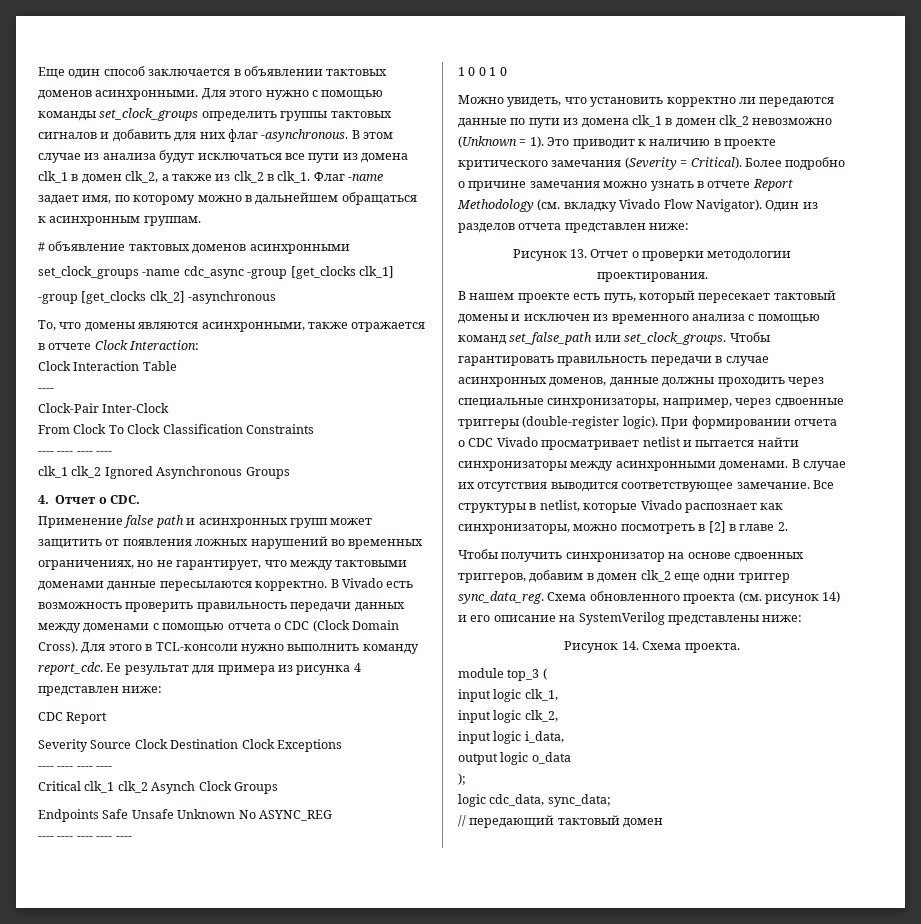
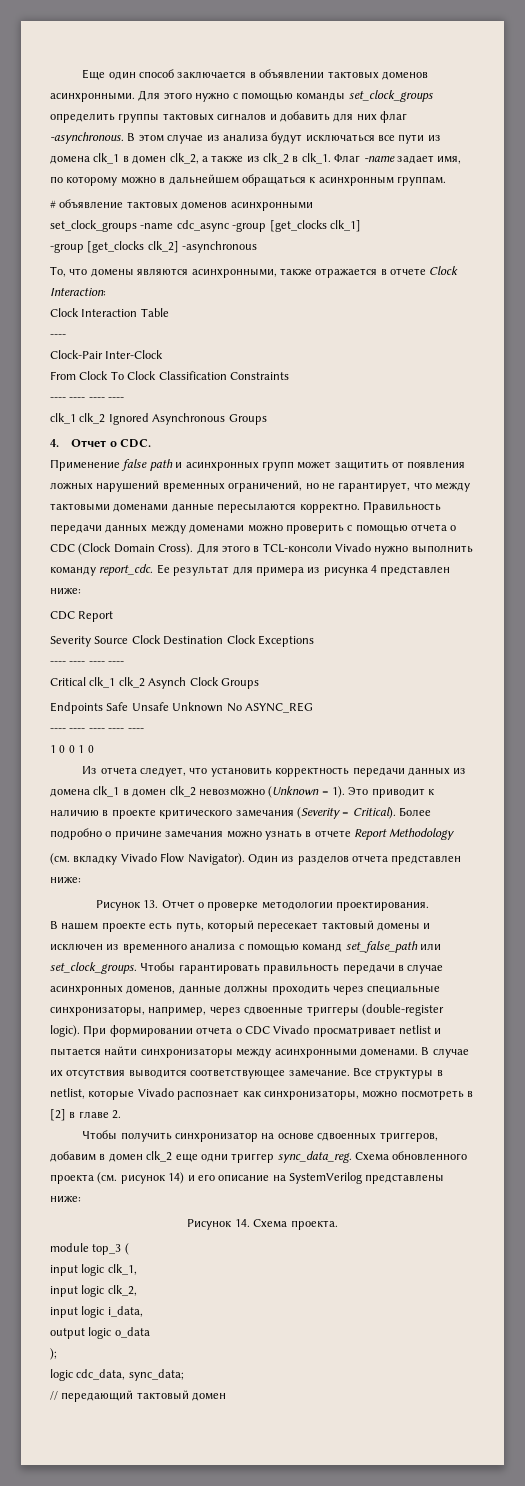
- Применение false path и асинхронных групп может защитить от появления ложных нарушений во временных ограничениях, но не гарантирует, что между тактовыми доменами данные пересылаются корректно.
+ Применение false path и асинхронных групп может защитить от появления ложных нарушений временных ограничений, но не гарантирует, что между тактовыми доменами данные пересылаются корректно.
- В Vivado есть возможность проверить правильность передачи данных между доменами с помощью отчета о CDC (Clock Domain Cross).
+ Правильность передачи данных между доменами можно проверить с помощью отчета о CDC (Clock Domain Cross).
- Для этого в TCL-консоли нужно выполнить команду report_cdc.
+ Для этого в TCL-консоли Vivado нужно выполнить команду report_cdc.
- Можно увидеть, что установить корректно ли передаются данные по пути из домена clk_1 в домен clk_2 невозможно (Unknown = 1).
+ Из отчета следует, что установить корректность передачи данных из домена clk_1 в домен clk_2 невозможно (Unknown = 1).
- Более подробно о причине замечания можно узнать в отчете Report Methodology (см. вкладку Vivado Flow Navigator).
+ Более подробно о причине замечания можно узнать в отчете Report Methodology
+ (см. вкладку Vivado Flow Navigator).
- Рисунок 13. Отчет о проверки методологии проектирования.
+ Рисунок 13. Отчет о проверке методологии проектирования.

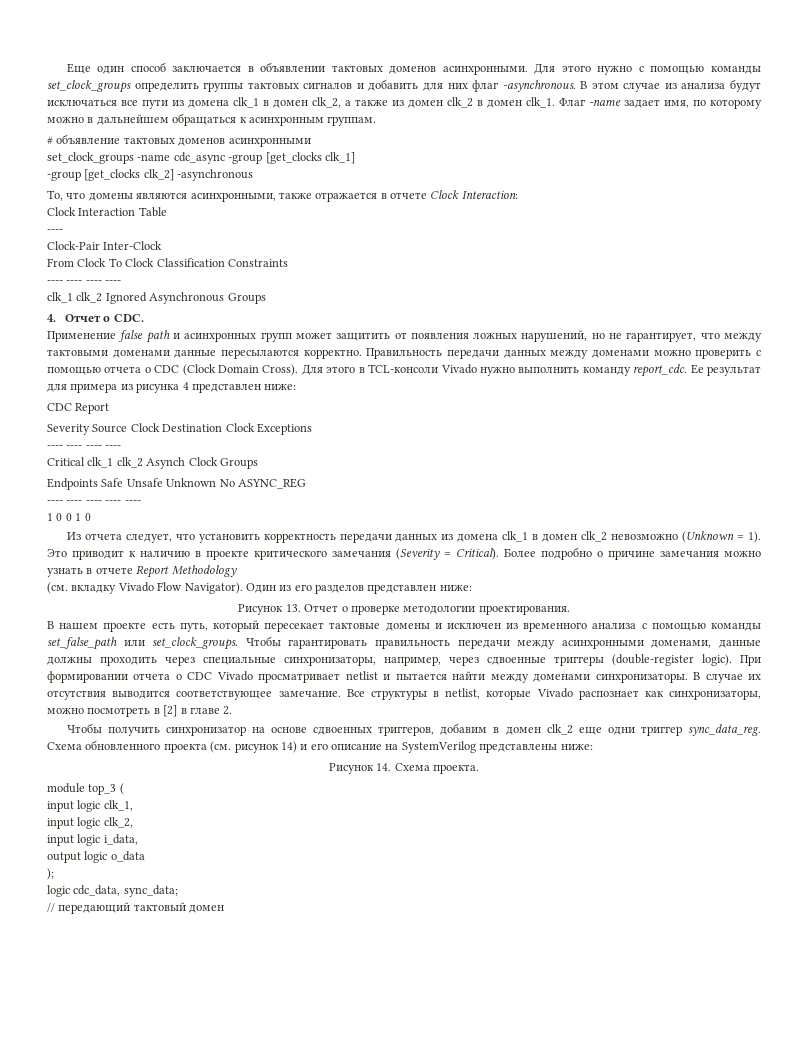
- В этом случае из анализа будут исключаться все пути из домена clk_1 в домен clk_2, а также из clk_2 в clk_1.
+ В этом случае из анализа будут исключаться все пути из домена clk_1 в домен clk_2, а также из домен clk_2 в домен clk_1.
- Применение false path и асинхронных групп может защитить от появления ложных нарушений временных ограничений, но не гарантирует, что между тактовыми доменами данные пересылаются корректно.
+ Применение false path и асинхронных групп может защитить от появления ложных нарушений, но не гарантирует, что между тактовыми доменами данные пересылаются корректно.
- Один из разделов отчета представлен ниже:
+ Один из его разделов представлен ниже:
- В нашем проекте есть путь, который пересекает тактовый домены и исключен из временного анализа с помощью команд set_false_path или set_clock_groups.
+ В нашем проекте есть путь, который пересекает тактовые домены и исключен из временного анализа с помощью команды set_false_path или set_clock_groups.
- Чтобы гарантировать правильность передачи в случае асинхронных доменов, данные должны проходить через специальные синхронизаторы, например, через сдвоенные триггеры (double-register logic).
+ Чтобы гарантировать правильность передачи между асинхронными доменами, данные должны проходить через специальные синхронизаторы, например, через сдвоенные триггеры (double-register logic).
- При формировании отчета о CDC Vivado просматривает netlist и пытается найти синхронизаторы между асинхронными доменами.
+ При формировании отчета о CDC Vivado просматривает netlist и пытается найти между доменами синхронизаторы.

